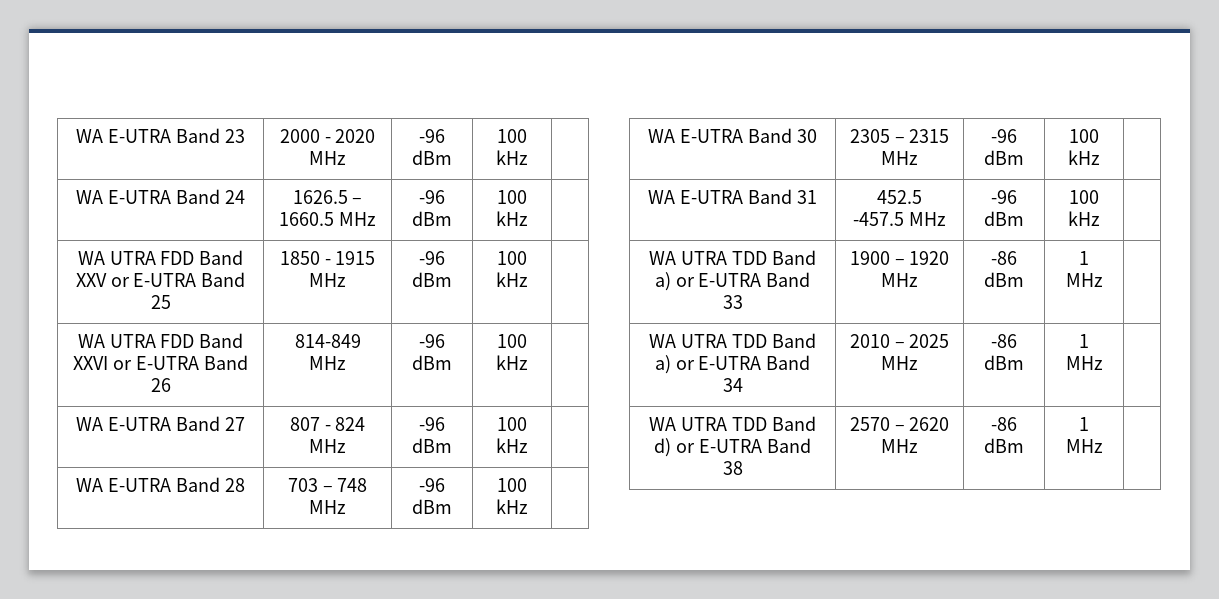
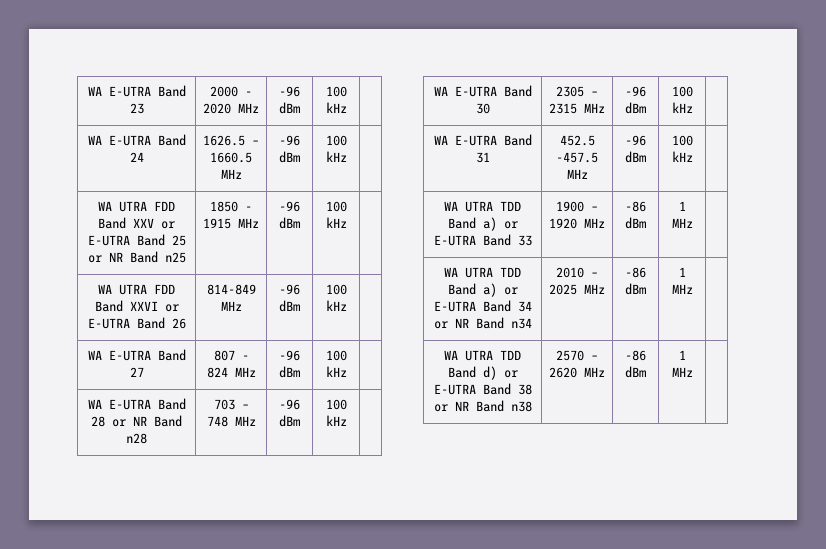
- WA UTRA FDD Band XXV or E-UTRA Band 25 | 1850 - 1915 MHz | -96 dBm | 100 kHz |
+ WA UTRA FDD Band XXV or E-UTRA Band 25 or NR Band n25 | 1850 - 1915 MHz | -96 dBm | 100 kHz |
- WA E-UTRA Band 28 | 703 – 748 MHz | -96 dBm | 100 kHz |
+ WA E-UTRA Band 28 or NR Band n28 | 703 – 748 MHz | -96 dBm | 100 kHz |
- WA UTRA TDD Band a) or E-UTRA Band 34 | 2010 – 2025 MHz | -86 dBm | 1 MHz |
+ WA UTRA TDD Band a) or E-UTRA Band 34 or NR Band n34 | 2010 – 2025 MHz | -86 dBm | 1 MHz |
- WA UTRA TDD Band d) or E-UTRA Band 38 | 2570 – 2620 MHz | -86 dBm | 1 MHz |
+ WA UTRA TDD Band d) or E-UTRA Band 38 or NR Band n38 | 2570 – 2620 MHz | -86 dBm | 1 MHz |

